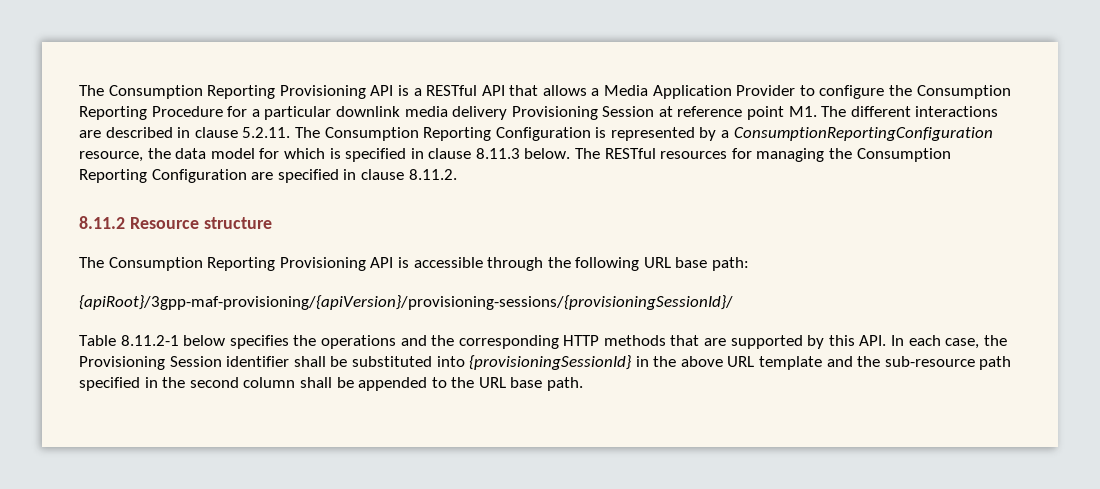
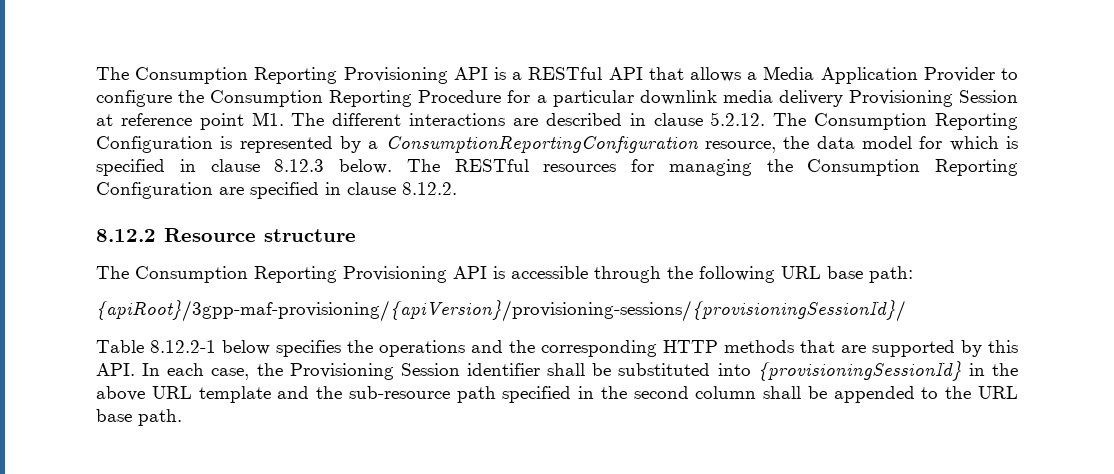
- The Consumption Reporting Provisioning API is a RESTful API that allows a Media Application Provider to configure the Consumption Reporting Procedure for a particular downlink media delivery Provisioning Session at reference point M1. The different interactions are described in clause 5.2.11. The Consumption Reporting Configuration is represented by a ConsumptionReportingConfiguration resource, the data model for which is specified in clause 8.11.3 below.
+ The Consumption Reporting Provisioning API is a RESTful API that allows a Media Application Provider to configure the Consumption Reporting Procedure for a particular downlink media delivery Provisioning Session at reference point M1. The different interactions are described in clause 5.2.12. The Consumption Reporting Configuration is represented by a ConsumptionReportingConfiguration resource, the data model for which is specified in clause 8.12.3 below.
- The RESTful resources for managing the Consumption Reporting Configuration are specified in clause 8.11.2.
- 8.11.2 Resource structure
+ The RESTful resources for managing the Consumption Reporting Configuration are specified in clause 8.12.2.
+ 8.12.2 Resource structure
- Table 8.11.2-1 below specifies the operations and the corresponding HTTP methods that are supported by this API. In each case, the Provisioning Session identifier shall be substituted into {provisioningSessionId} in the above URL template and the sub-resource path specified in the second column shall be appended to the URL base path.
+ Table 8.12.2-1 below specifies the operations and the corresponding HTTP methods that are supported by this API. In each case, the Provisioning Session identifier shall be substituted into {provisioningSessionId} in the above URL template and the sub-resource path specified in the second column shall be appended to the URL base path.

